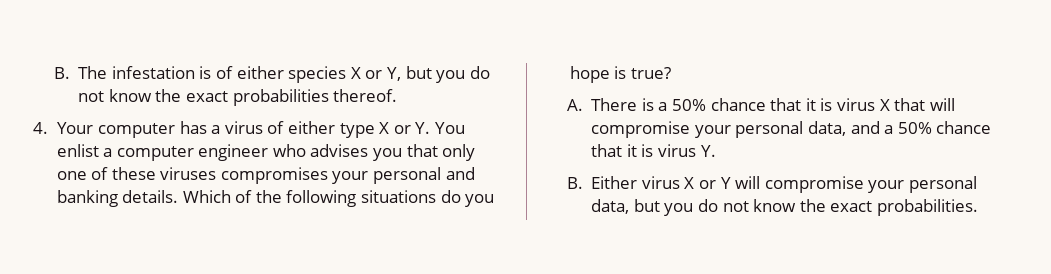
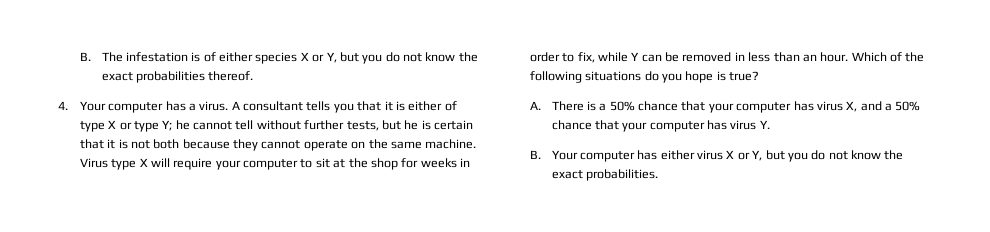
- 4. Your computer has a virus of either type X or Y. You enlist a computer engineer who advises you that only one of these viruses compromises your personal and banking details.
+ 4. Your computer has a virus. A consultant tells you that it is either of type X or type Y; he cannot tell without further tests, but he is certain that it is not both because they cannot operate on the same machine. Virus type X will require your computer to sit at the shop for weeks in order to fix, while Y can be removed in less than an hour.
- A. There is a 50% chance that it is virus X that will compromise your personal data, and a 50% chance that it is virus Y.
+ A. There is a 50% chance that your computer has virus X, and a 50% chance that your computer has virus Y.
- B. Either virus X or Y will compromise your personal data, but you do not know the exact probabilities.
+ B. Your computer has either virus X or Y, but you do not know the exact probabilities.

